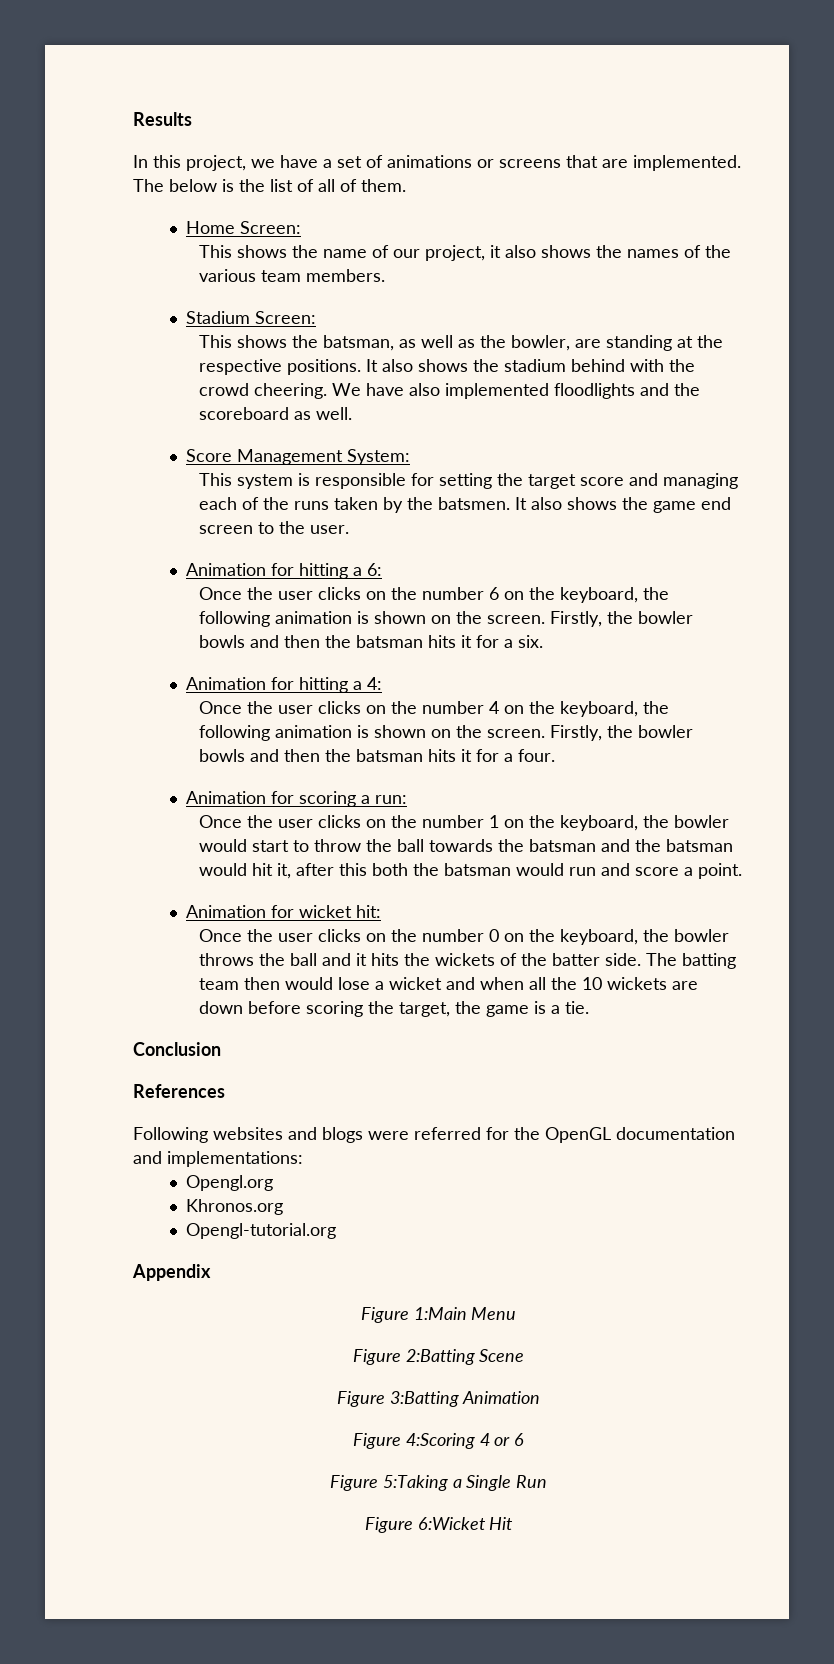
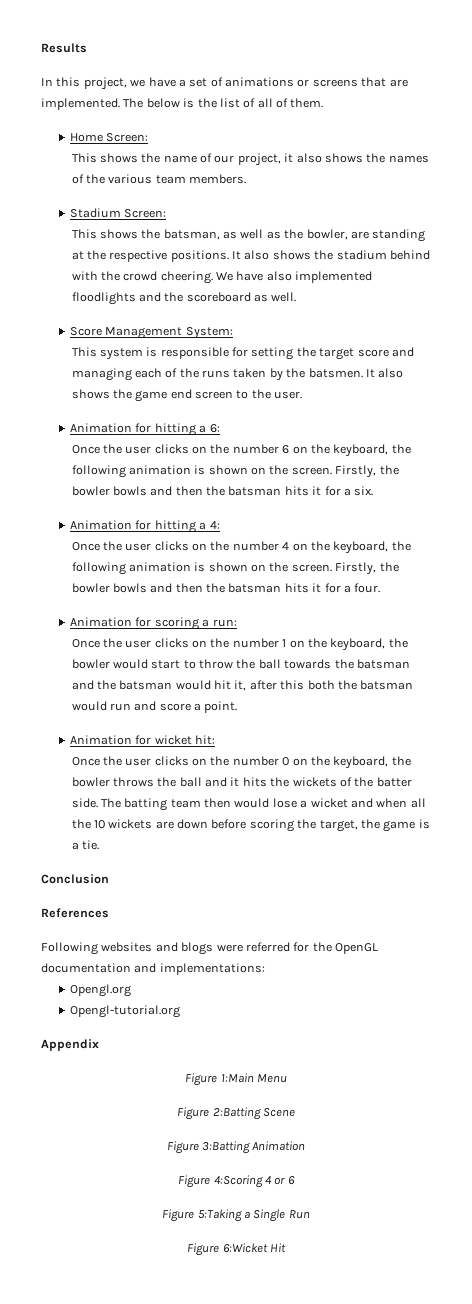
- Khronos.org

